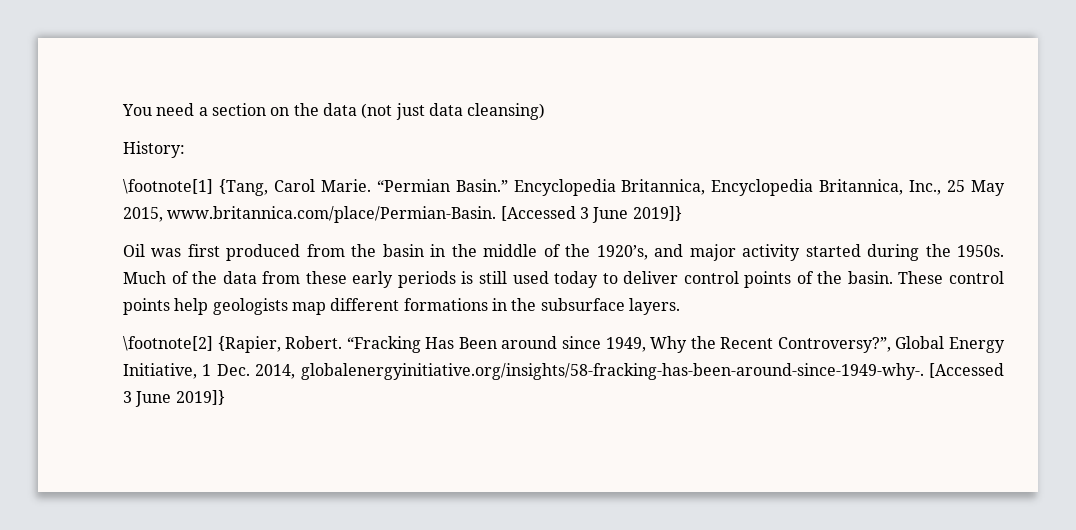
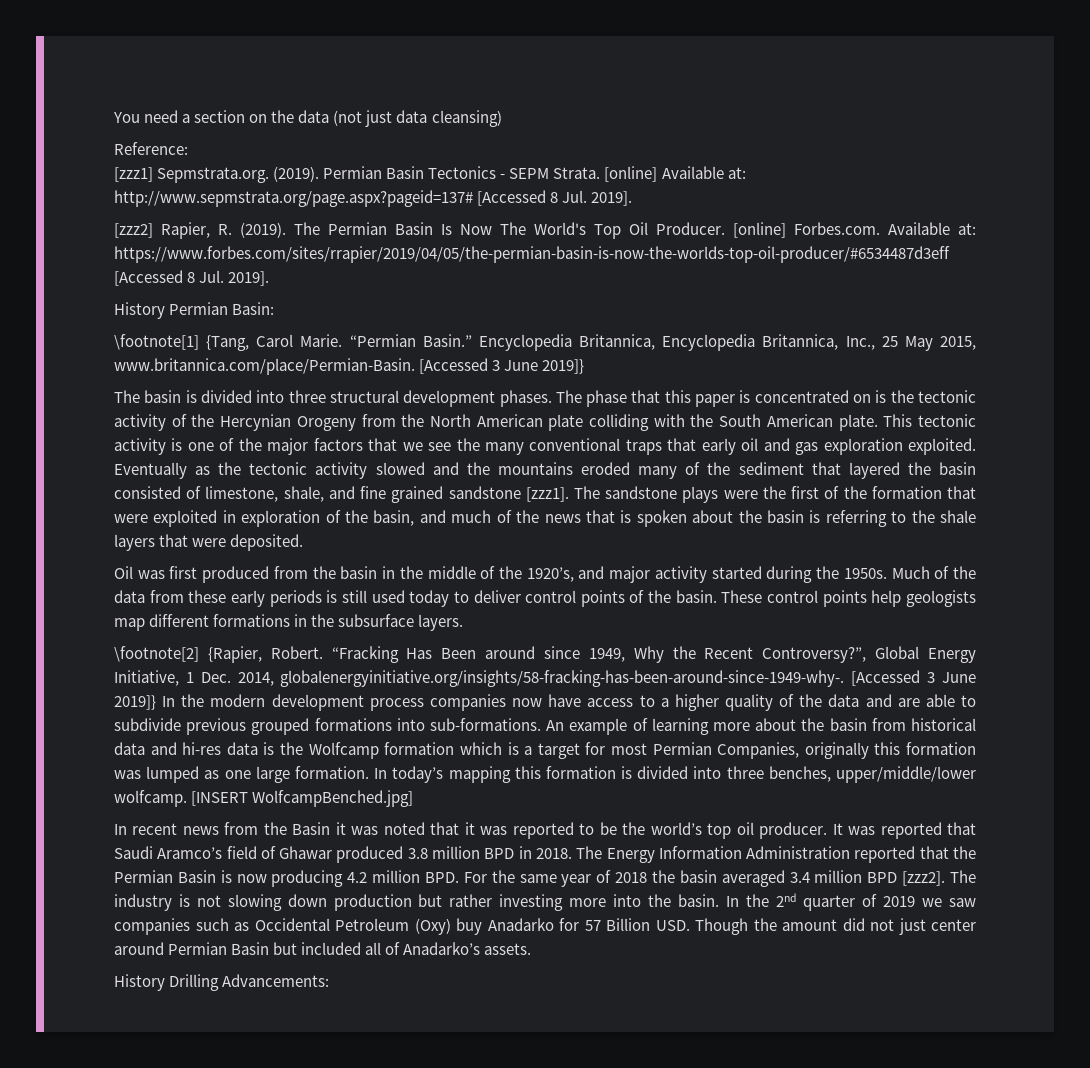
- History:
+ Reference:
+ [zzz1] Sepmstrata.org. (2019). Permian Basin Tectonics - SEPM Strata. [online] Available at: http://www.sepmstrata.org/page.aspx?pageid=137# [Accessed 8 Jul. 2019].
+ [zzz2] Rapier, R. (2019). The Permian Basin Is Now The World's Top Oil Producer. [online] Forbes.com. Available at: https://www.forbes.com/sites/rrapier/2019/04/05/the-permian-basin-is-now-the-worlds-top-oil-producer/#6534487d3eff [Accessed 8 Jul. 2019].
+ History Permian Basin:
+ The basin is divided into three structural development phases. The phase that this paper is concentrated on is the tectonic activity of the Hercynian Orogeny from the North American plate colliding with the South American plate. This tectonic activity is one of the major factors that we see the many conventional traps that early oil and gas exploration exploited. Eventually as the tectonic activity slowed and the mountains eroded many of the sediment that layered the basin consisted of limestone, shale, and fine grained sandstone [zzz1]. The sandstone plays were the first of the formation that were exploited in exploration of the basin, and much of the news that is spoken about the basin is referring to the shale layers that were deposited.
- “Fracking Has Been around since 1949, Why the Recent Controversy?”, Global Energy Initiative, 1 Dec. 2014, globalenergyinitiative.org/insights/58-fracking-has-been-around-since-1949-why-. [Accessed 3 June 2019]}
+ “Fracking Has Been around since 1949, Why the Recent Controversy?”, Global Energy Initiative, 1 Dec. 2014, globalenergyinitiative.org/insights/58-fracking-has-been-around-since-1949-why-. [Accessed 3 June 2019]} In the modern development process companies now have access to a higher quality of the data and are able to subdivide previous grouped formations into sub-formations. An example of learning more about the basin from historical data and hi-res data is the Wolfcamp formation which is a target for most Permian Companies, originally this formation was lumped as one large formation. In today’s mapping this formation is divided into three benches, upper/middle/lower wolfcamp. [INSERT WolfcampBenched.jpg]
+ In recent news from the Basin it was noted that it was reported to be the world’s top oil producer. It was reported that Saudi Aramco’s field of Ghawar produced 3.8 million BPD in 2018. The Energy Information Administration reported that the Permian Basin is now producing 4.2 million BPD. For the same year of 2018 the basin averaged 3.4 million BPD [zzz2]. The industry is not slowing down production but rather investing more into the basin. In the 2nd quarter of 2019 we saw companies such as Occidental Petroleum (Oxy) buy Anadarko for 57 Billion USD. Though the amount did not just center around Permian Basin but included all of Anadarko’s assets.
+ History Drilling Advancements:

